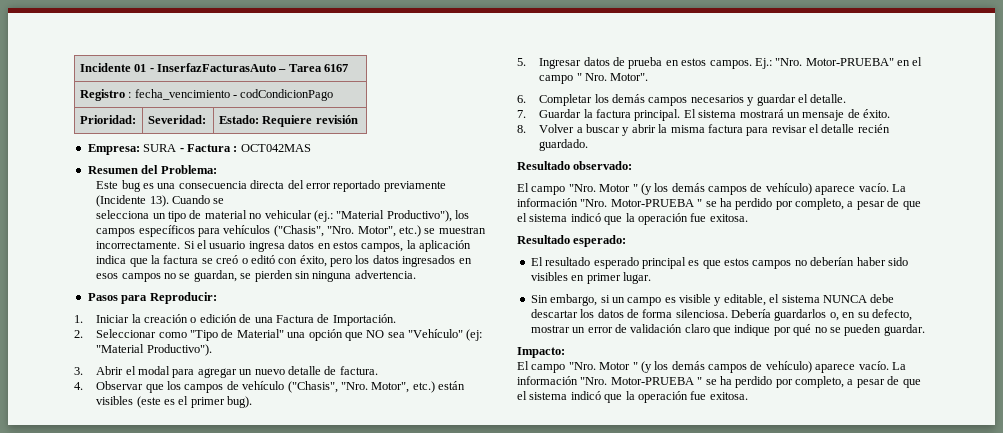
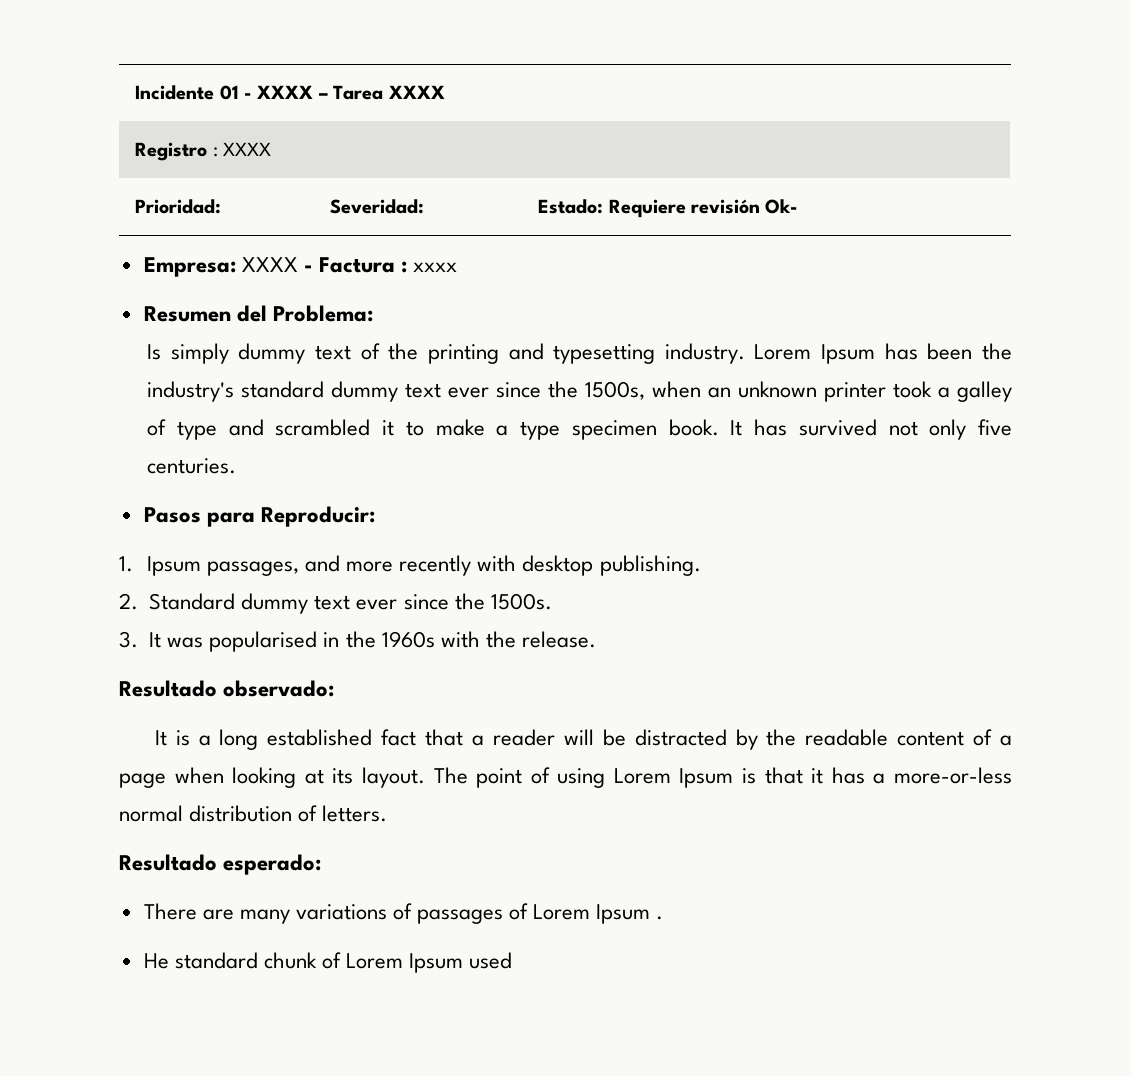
- Incidente 01 - InserfazFacturasAuto – Tarea 6167
+ Incidente 01 - XXXX – Tarea XXXX
- Registro : fecha_vencimiento - codCondicionPago
+ Registro : XXXX
- Prioridad: | Severidad: | Estado: Requiere revisión
+ Prioridad: | Severidad: | Estado: Requiere revisión Ok-
- Empresa: SURA - Factura : OCT042MAS
+ Empresa: XXXX - Factura : xxxx
- Este bug es una consecuencia directa del error reportado previamente (Incidente 13). Cuando se
- selecciona un tipo de material no vehicular (ej.: "Material Productivo"), los campos específicos para vehículos ("Chasis", "Nro. Motor", etc.) se muestran incorrectamente. Si el usuario ingresa datos en estos campos, la aplicación indica que la factura se creó o editó con éxito, pero los datos ingresados en esos campos no se guardan, se pierden sin ninguna advertencia.
+ Is simply dummy text of the printing and typesetting industry. Lorem Ipsum has been the industry's standard dummy text ever since the 1500s, when an unknown printer took a galley of type and scrambled it to make a type specimen book. It has survived not only five centuries.
  Pasos para Reproducir:
- 1. Iniciar la creación o edición de una Factura de Importación.
- 2. Seleccionar como "Tipo de Material" una opción que NO sea "Vehículo" (ej: "Material Productivo").
- 3. Abrir el modal para agregar un nuevo detalle de factura.
- 4. Observar que los campos de vehículo ("Chasis", "Nro. Motor", etc.) están visibles (este es el primer bug).
- 5. Ingresar datos de prueba en estos campos. Ej.: "Nro. Motor-PRUEBA" en el campo " Nro. Motor".
- 6. Completar los demás campos necesarios y guardar el detalle.
- 7. Guardar la factura principal. El sistema mostrará un mensaje de éxito.
- 8. Volver a buscar y abrir la misma factura para revisar el detalle recién guardado.
+ 1. Ipsum passages, and more recently with desktop publishing.
+ 2. Standard dummy text ever since the 1500s.
+ 3. It was popularised in the 1960s with the release.
  Resultado observado:
- El campo "Nro. Motor " (y los demás campos de vehículo) aparece vacío. La información "Nro. Motor-PRUEBA " se ha perdido por completo, a pesar de que el sistema indicó que la operación fue exitosa.
+ It is a long established fact that a reader will be distracted by the readable content of a page when looking at its layout. The point of using Lorem Ipsum is that it has a more-or-less normal distribution of letters.
  Resultado esperado:
- El resultado esperado principal es que estos campos no deberían haber sido visibles en primer lugar.
- Sin embargo, si un campo es visible y editable, el sistema NUNCA debe descartar los datos de forma silenciosa. Debería guardarlos o, en su defecto, mostrar un error de validación claro que indique por qué no se pueden guardar.
- Impacto:
- El campo "Nro. Motor " (y los demás campos de vehículo) aparece vacío. La información "Nro. Motor-PRUEBA " se ha perdido por completo, a pesar de que el sistema indicó que la operación fue exitosa.
+ There are many variations of passages of Lorem Ipsum .
+ He standard chunk of Lorem Ipsum used

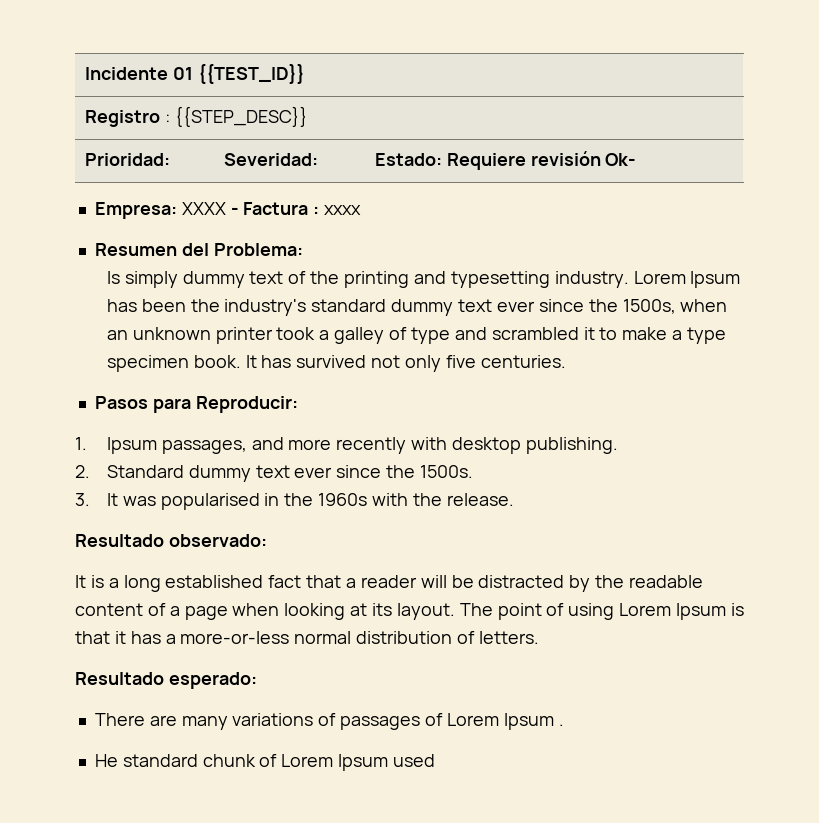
- Incidente 01 - XXXX – Tarea XXXX
+ Incidente 01 {{TEST_ID}}
- Registro : XXXX
+ Registro : {{STEP_DESC}}

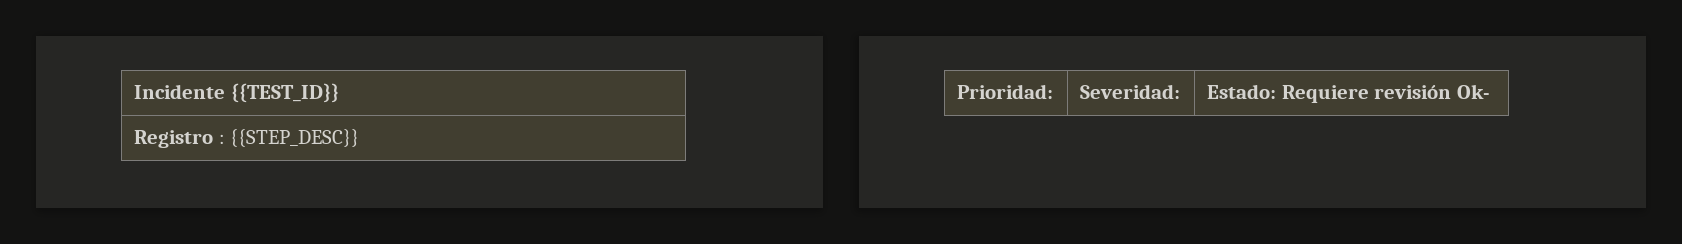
- Incidente 01 {{TEST_ID}}
+ Incidente {{TEST_ID}}
- Empresa: XXXX - Factura : xxxx
- Resumen del Problema:
- Is simply dummy text of the printing and typesetting industry. Lorem Ipsum has been the industry's standard dummy text ever since the 1500s, when an unknown printer took a galley of type and scrambled it to make a type specimen book. It has survived not only five centuries.
- Pasos para Reproducir:
- 1. Ipsum passages, and more recently with desktop publishing.
- 2. Standard dummy text ever since the 1500s.
- 3. It was popularised in the 1960s with the release.
- Resultado observado:
- It is a long established fact that a reader will be distracted by the readable content of a page when looking at its layout. The point of using Lorem Ipsum is that it has a more-or-less normal distribution of letters.
- Resultado esperado:
- There are many variations of passages of Lorem Ipsum .
- He standard chunk of Lorem Ipsum used

